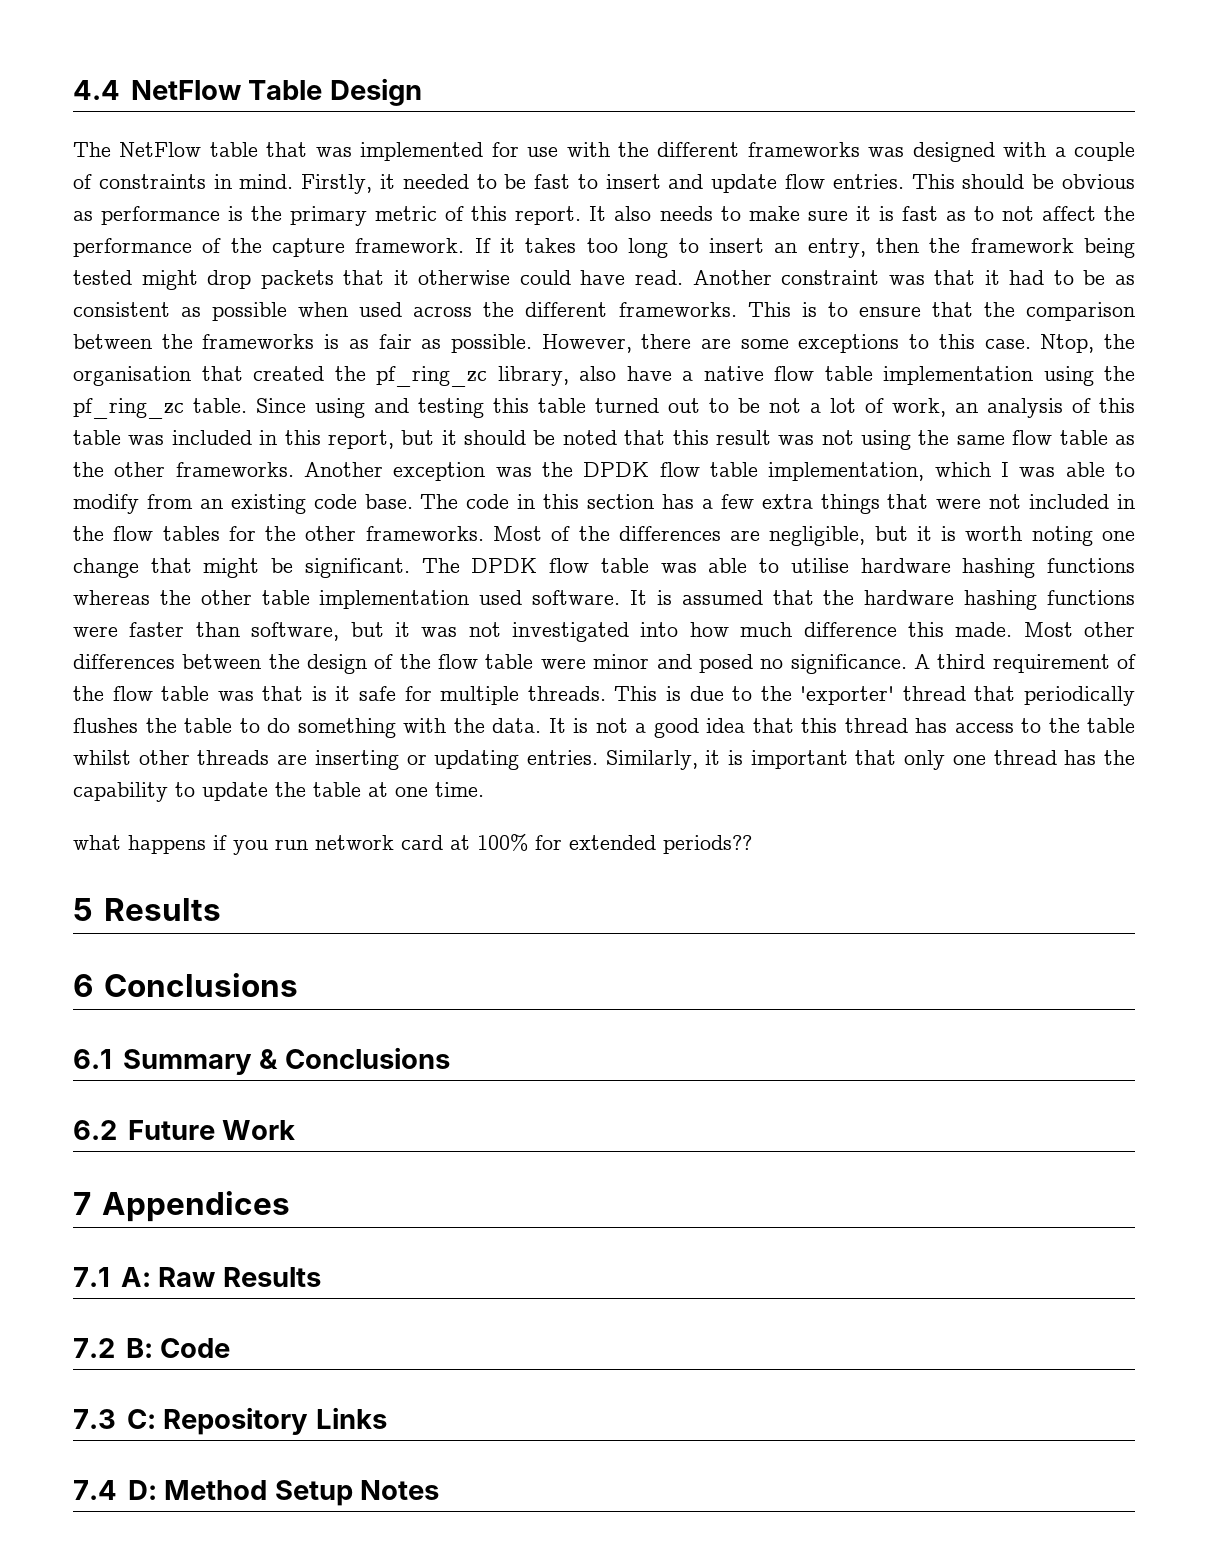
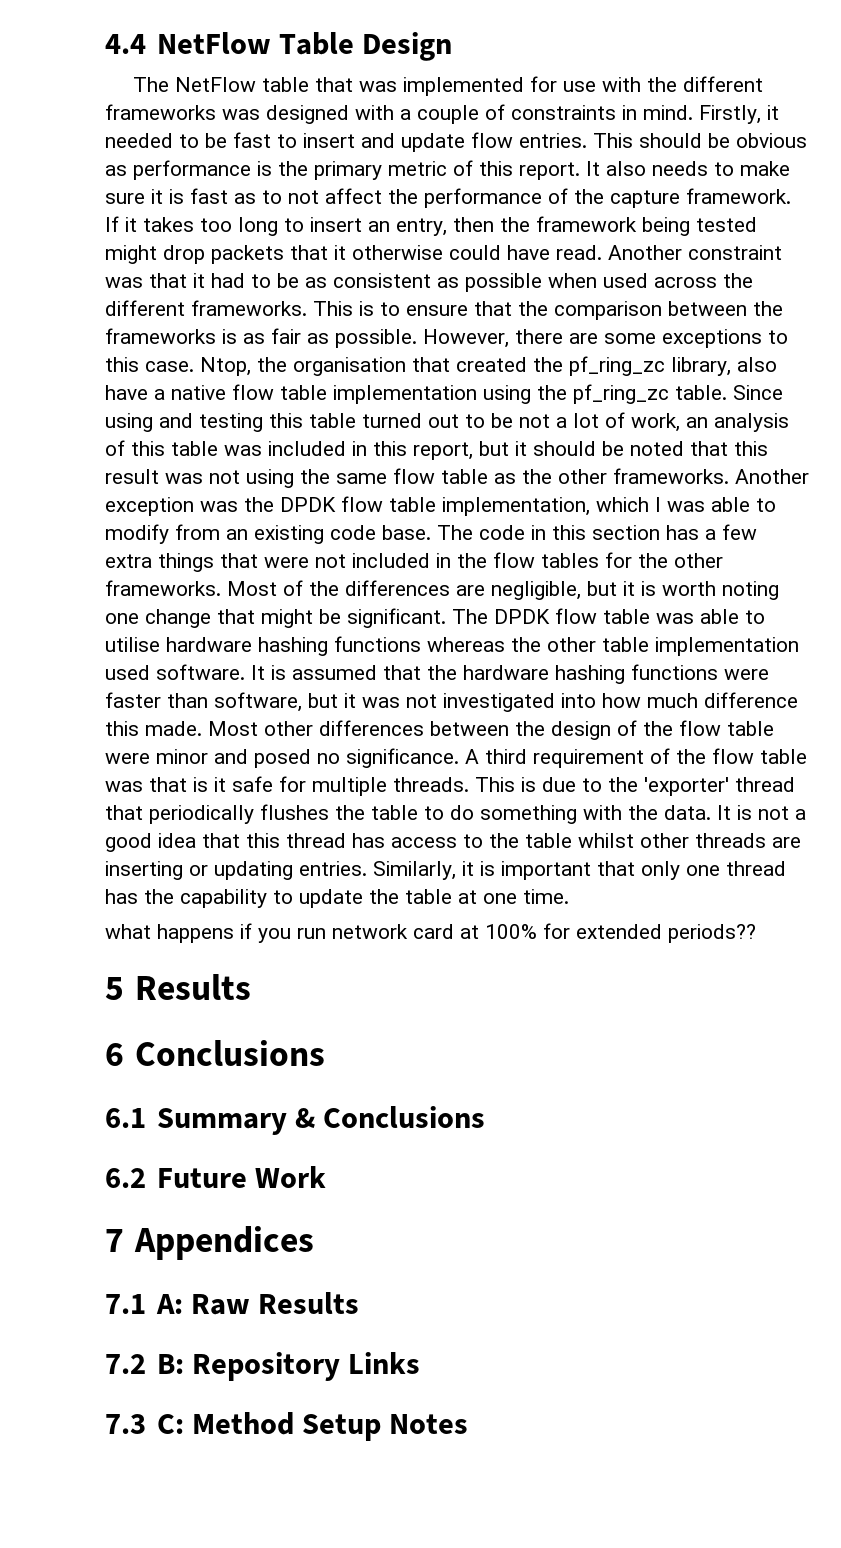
- 7.2 B: Code
- 7.3 C: Repository Links
+ 7.2 B: Repository Links
- 7.4 D: Method Setup Notes
+ 7.3 C: Method Setup Notes

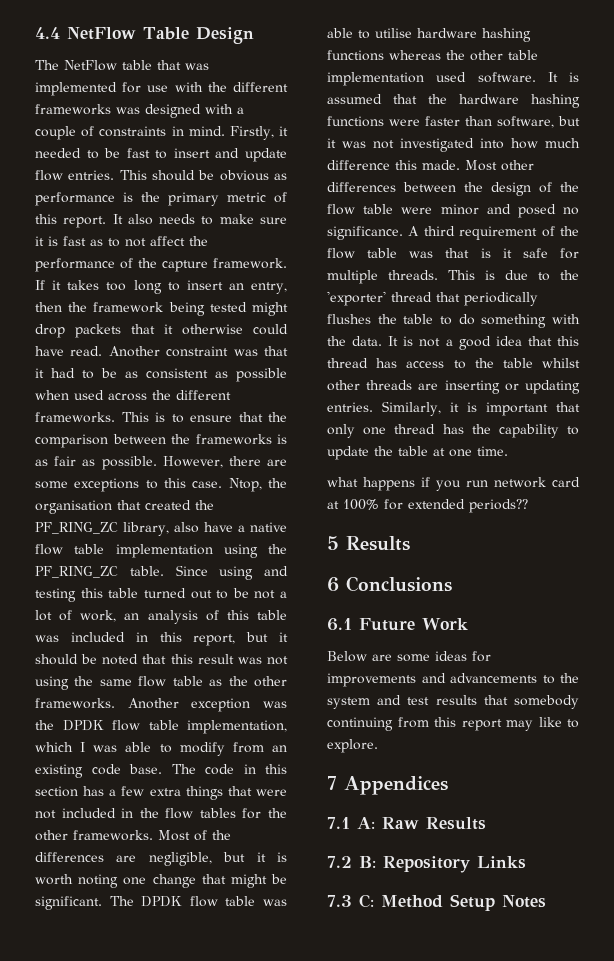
- Ntop, the organisation that created the pf_ring_zc library, also have a native flow table implementation using the pf_ring_zc table.
+ Ntop, the organisation that created the PF_RING_ZC library, also have a native flow table implementation using the PF_RING_ZC table.
- 6.1 Summary & Conclusions
- 6.2 Future Work
+ 6.1 Future Work
+ Below are some ideas for improvements and advancements to the system and test results that somebody continuing from this report may like to explore.

